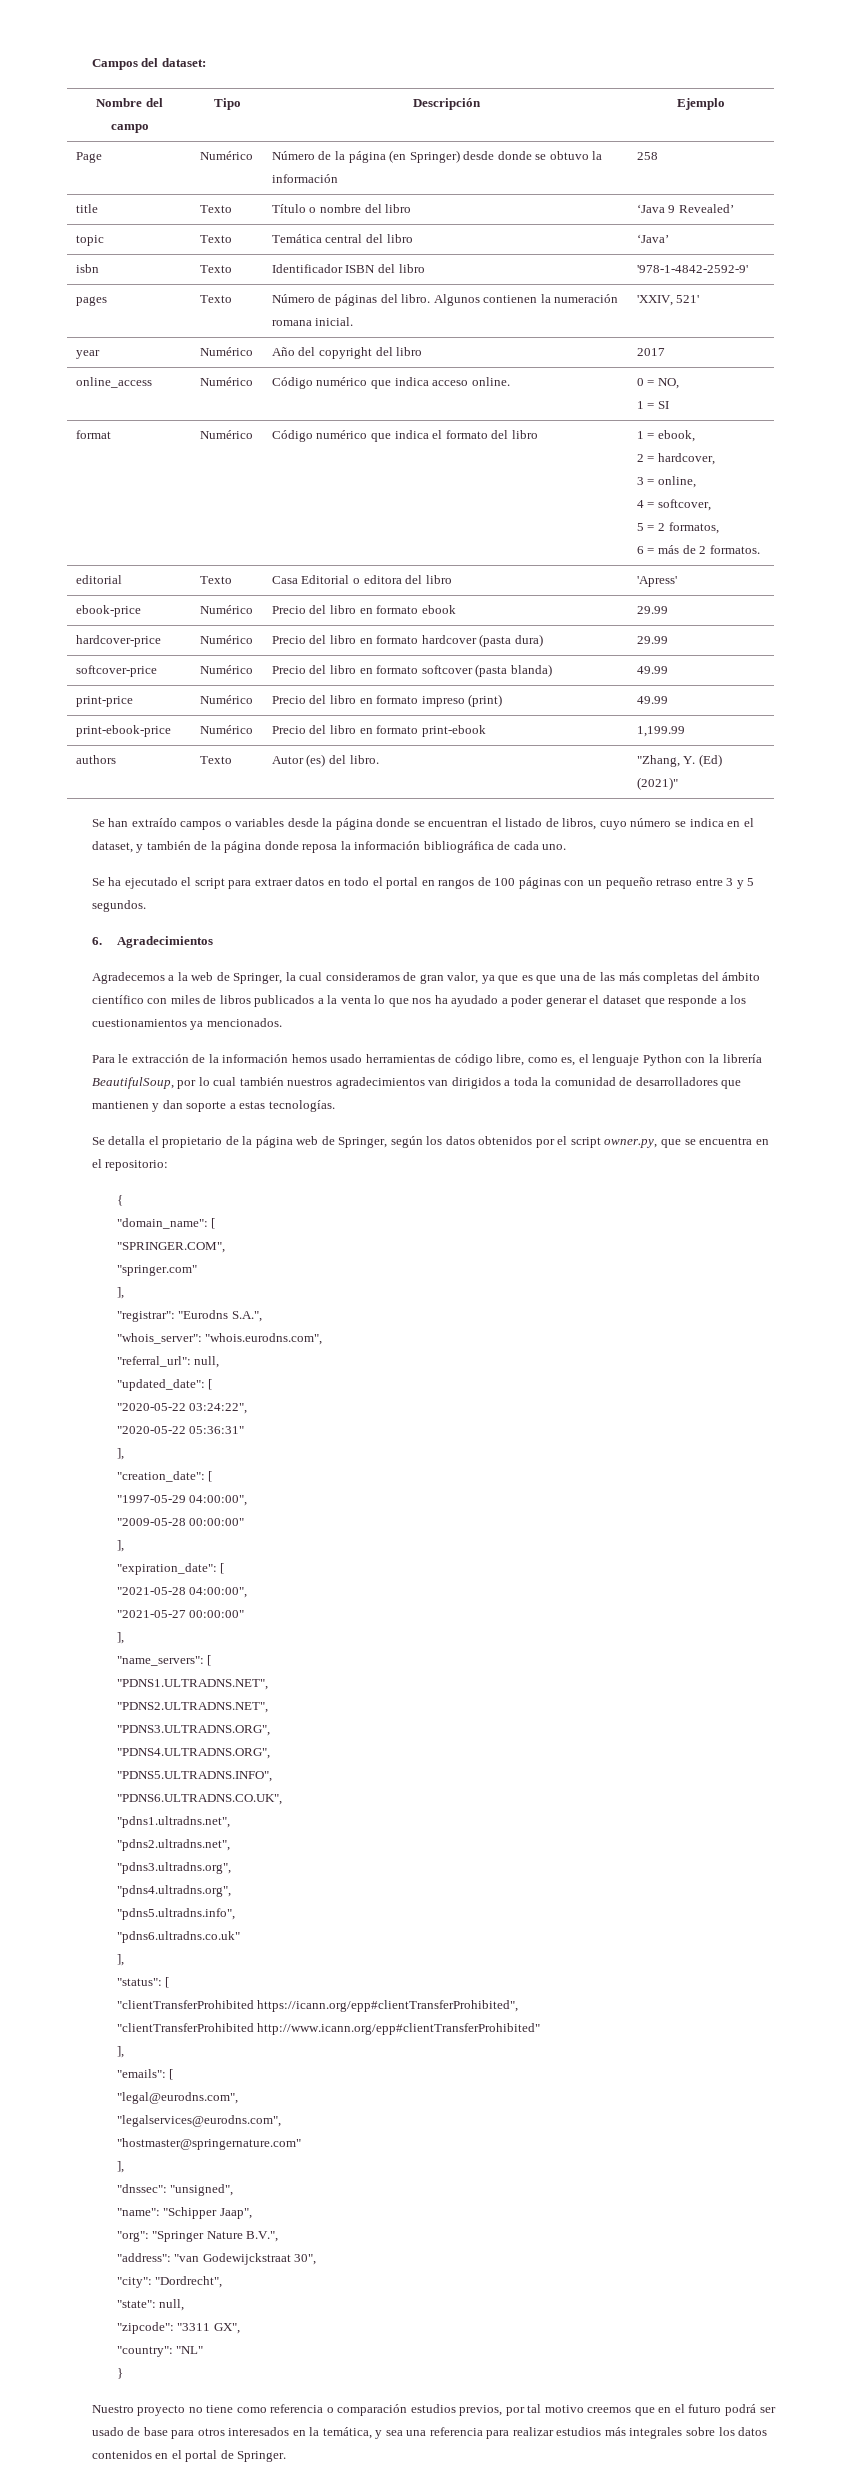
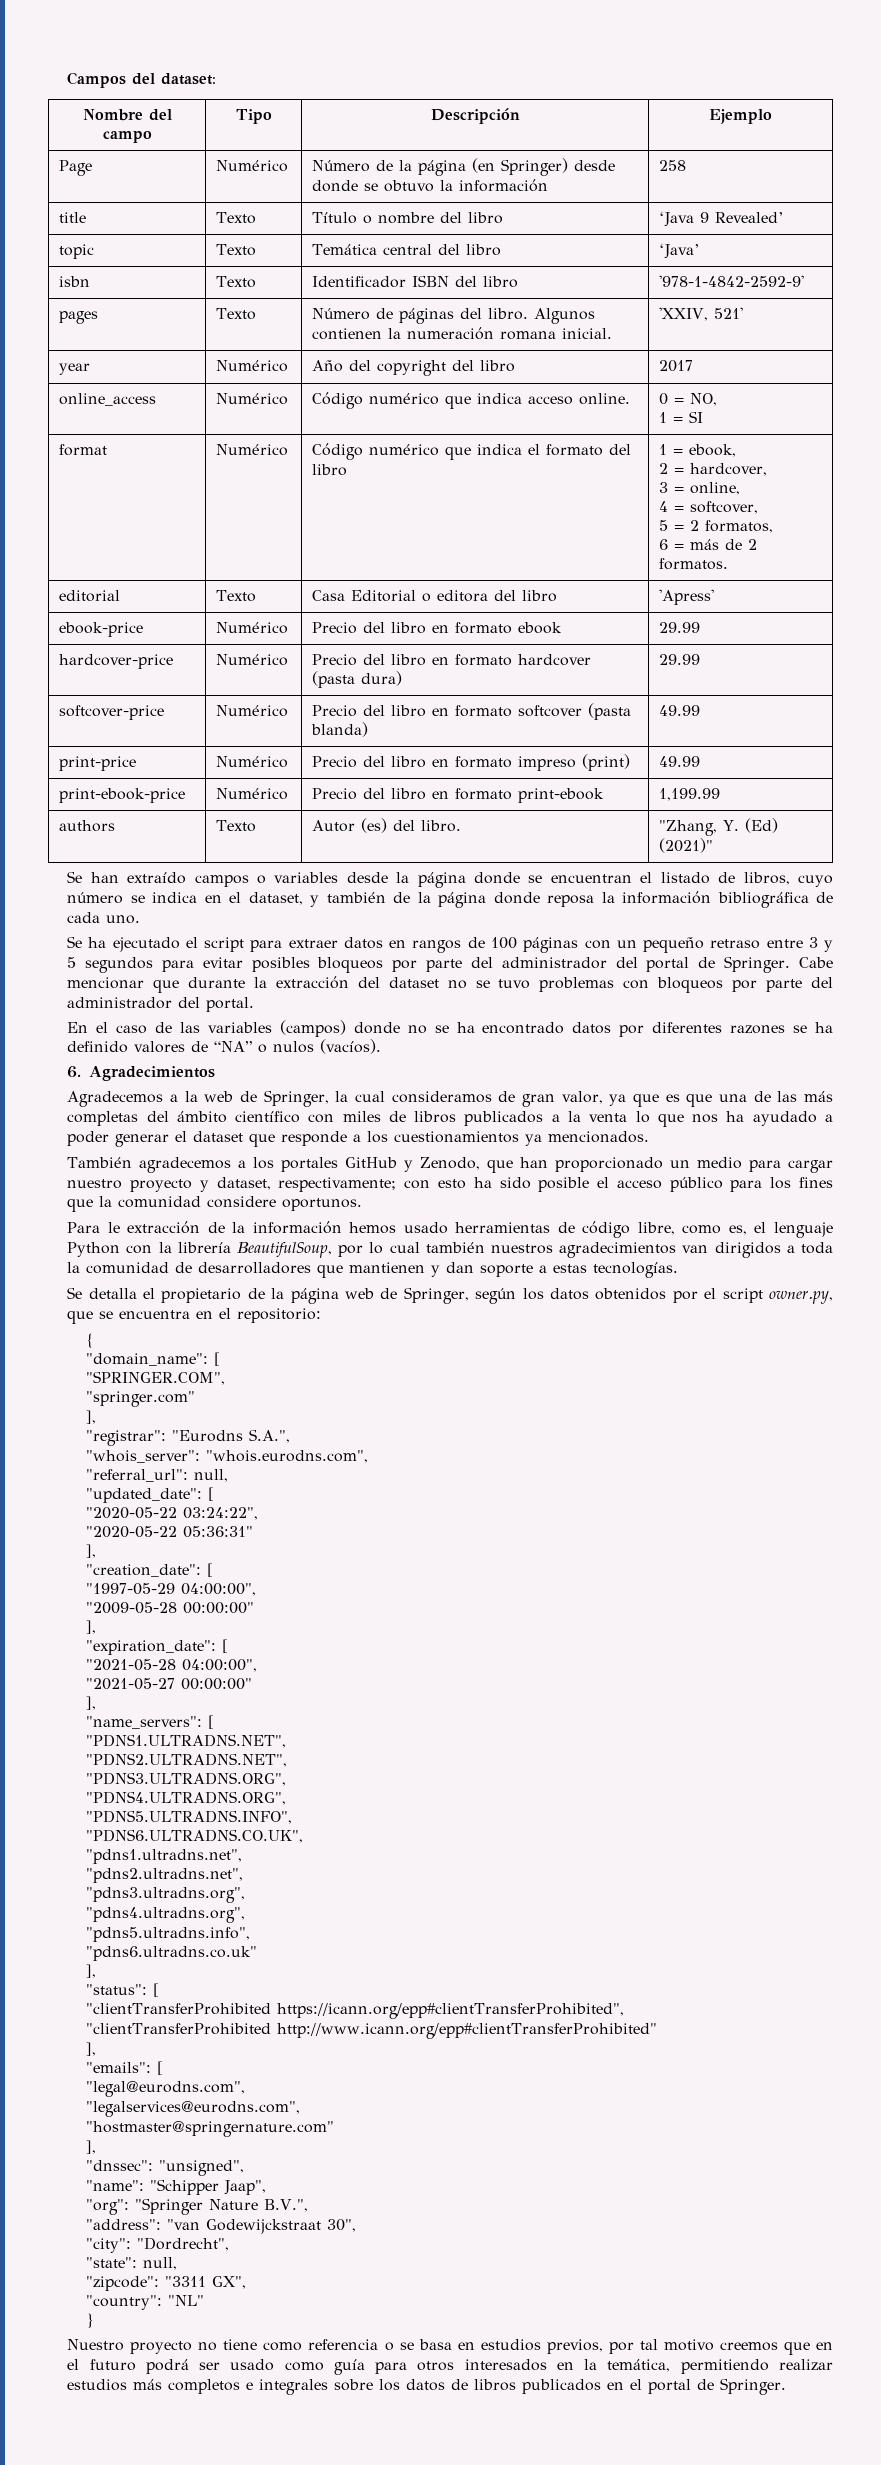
- Se ha ejecutado el script para extraer datos en todo el portal en rangos de 100 páginas con un pequeño retraso entre 3 y 5 segundos.
+ Se ha ejecutado el script para extraer datos en rangos de 100 páginas con un pequeño retraso entre 3 y 5 segundos para evitar posibles bloqueos por parte del administrador del portal de Springer. Cabe mencionar que durante la extracción del dataset no se tuvo problemas con bloqueos por parte del administrador del portal.
+ En el caso de las variables (campos) donde no se ha encontrado datos por diferentes razones se ha definido valores de “NA” o nulos (vacíos).
+ También agradecemos a los portales GitHub y Zenodo, que han proporcionado un medio para cargar nuestro proyecto y dataset, respectivamente; con esto ha sido posible el acceso público para los fines que la comunidad considere oportunos.
- Nuestro proyecto no tiene como referencia o comparación estudios previos, por tal motivo creemos que en el futuro podrá ser usado de base para otros interesados en la temática, y sea una referencia para realizar estudios más integrales sobre los datos contenidos en el portal de Springer.
+ Nuestro proyecto no tiene como referencia o se basa en estudios previos, por tal motivo creemos que en el futuro podrá ser usado como guía para otros interesados en la temática, permitiendo realizar estudios más completos e integrales sobre los datos de libros publicados en el portal de Springer.

